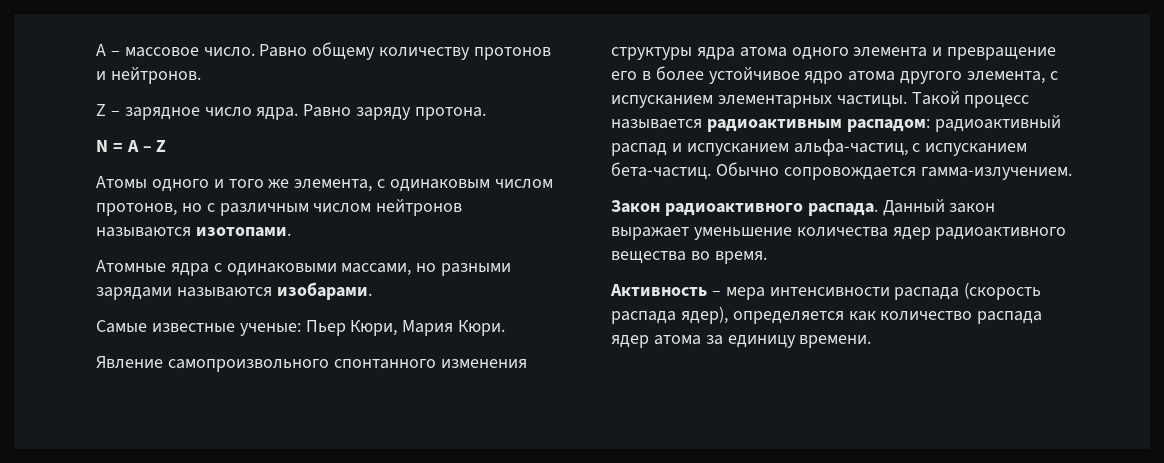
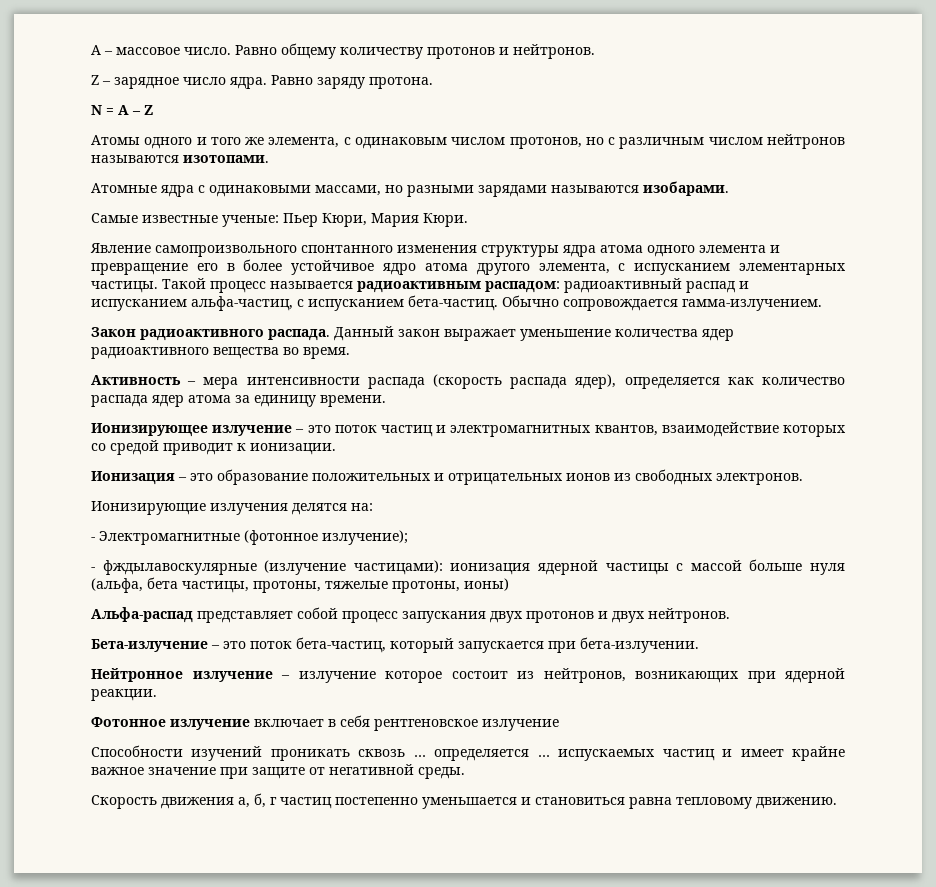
+ Ионизирующее излучение – это поток частиц и электромагнитных квантов, взаимодействие которых со средой приводит к ионизации.
+ Ионизация – это образование положительных и отрицательных ионов из свободных электронов.
+ Ионизирующие излучения делятся на:
+ - Электромагнитные (фотонное излучение);
+ - фждылавоскулярные (излучение частицами): ионизация ядерной частицы с массой больше нуля (альфа, бета частицы, протоны, тяжелые протоны, ионы)
+ Альфа-распад представляет собой процесс запускания двух протонов и двух нейтронов.
+ Бета-излучение – это поток бета-частиц, который запускается при бета-излучении.
+ Нейтронное излучение – излучение которое состоит из нейтронов, возникающих при ядерной реакции.
+ Фотонное излучение включает в себя рентгеновское излучение
+ Способности изучений проникать сквозь … определяется … испускаемых частиц и имеет крайне важное значение при защите от негативной среды.
+ Скорость движения а, б, г частиц постепенно уменьшается и становиться равна тепловому движению.

